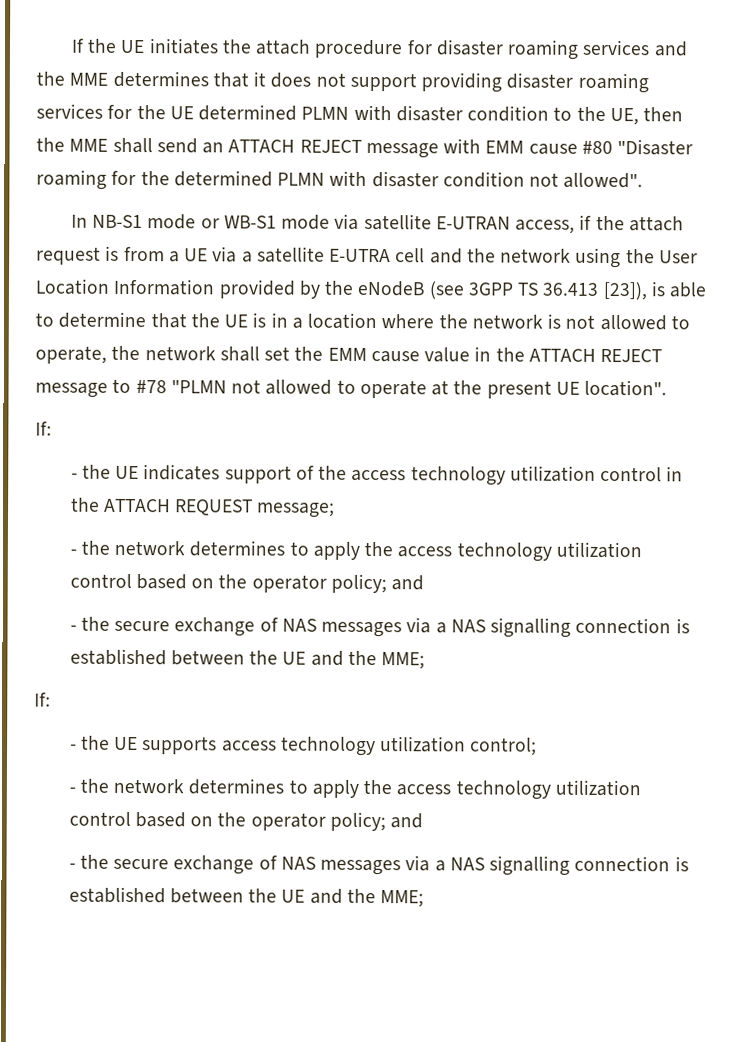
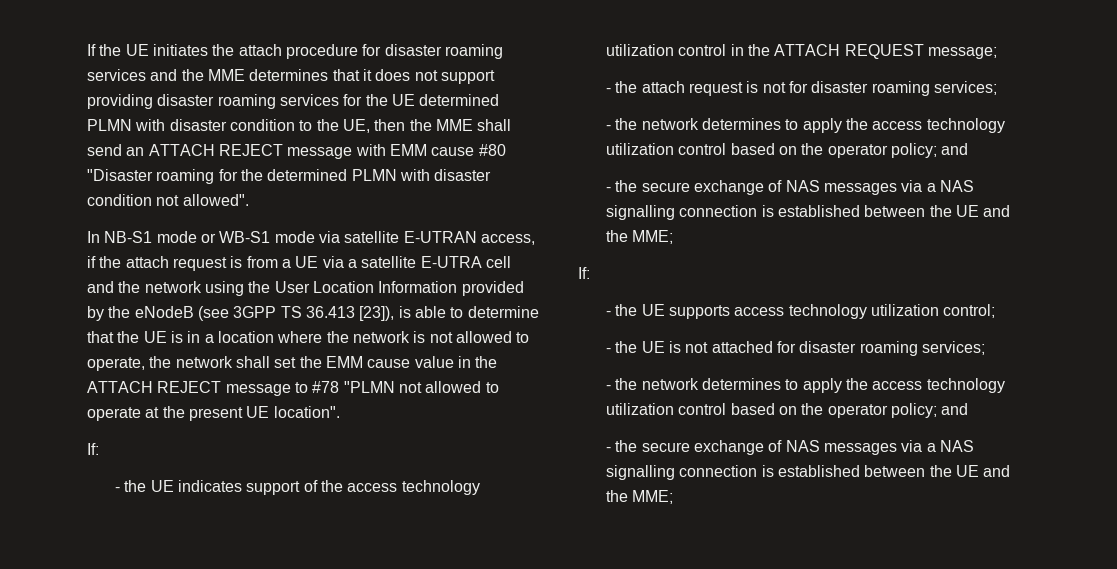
+ - the attach request is not for disaster roaming services;
+ - the UE is not attached for disaster roaming services;

